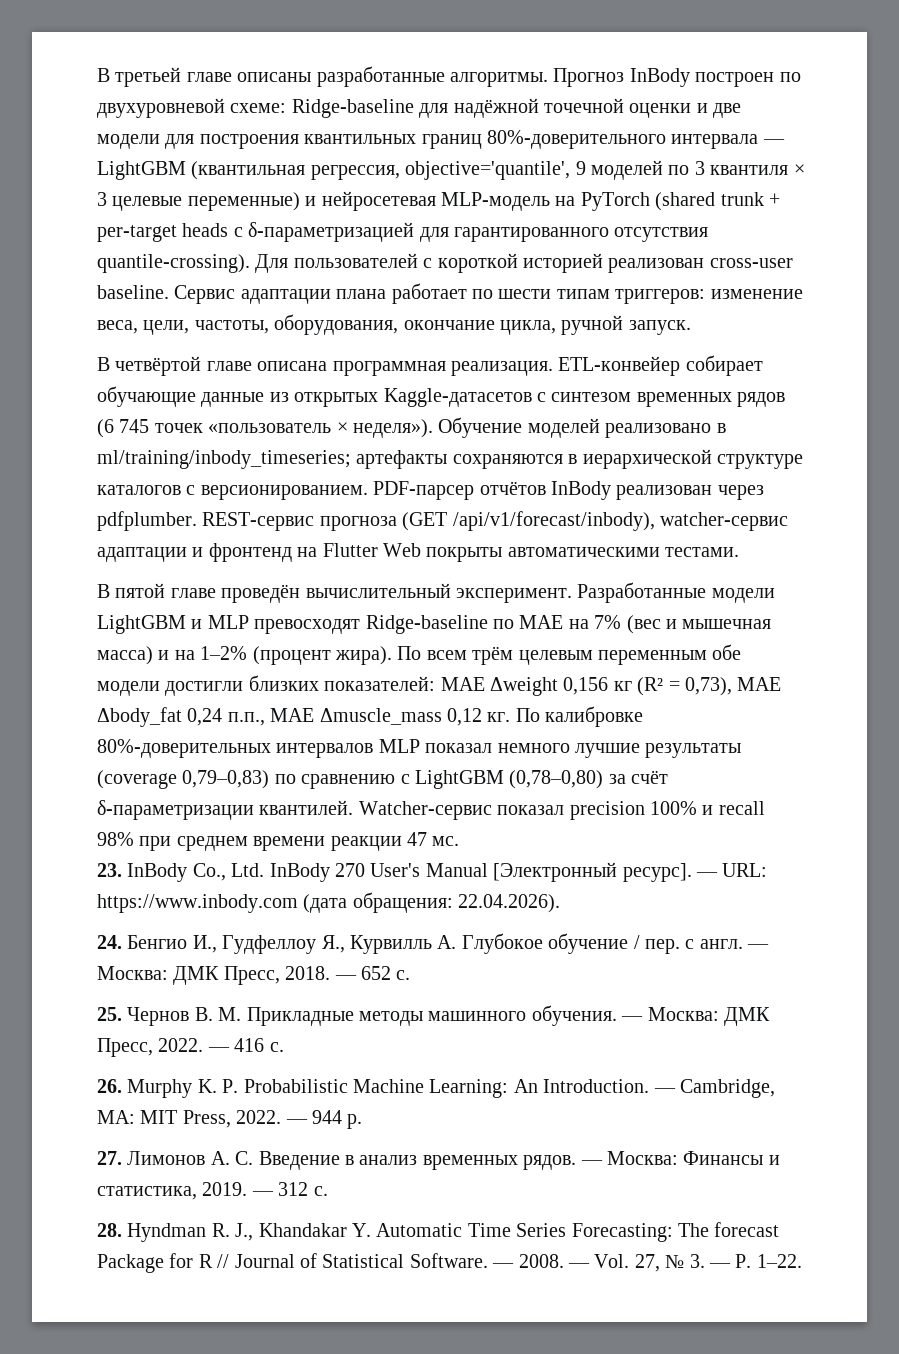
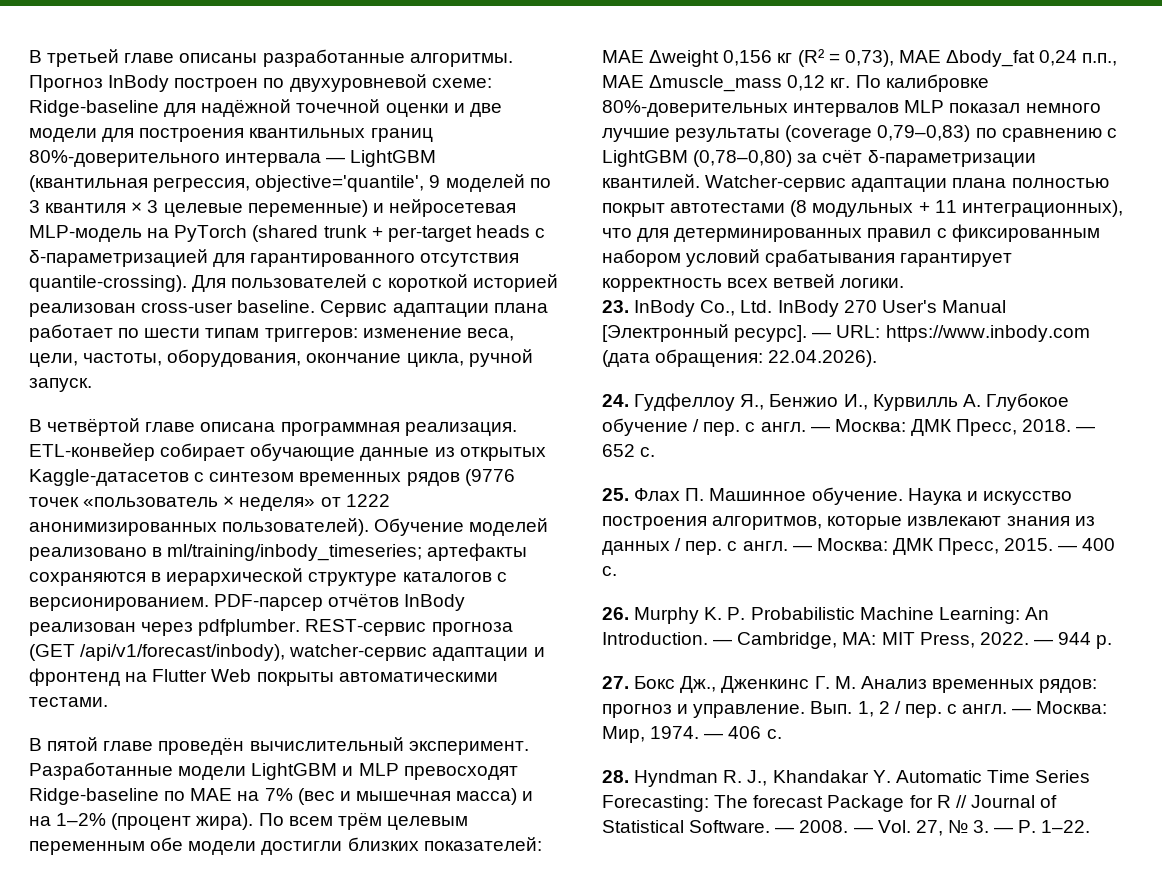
- ETL-конвейер собирает обучающие данные из открытых Kaggle-датасетов с синтезом временных рядов (6 745 точек «пользователь × неделя»).
+ ETL-конвейер собирает обучающие данные из открытых Kaggle-датасетов с синтезом временных рядов (9776 точек «пользователь × неделя» от 1222 анонимизированных пользователей).
- Watcher-сервис показал precision 100% и recall 98% при среднем времени реакции 47 мс.
+ Watcher-сервис адаптации плана полностью покрыт автотестами (8 модульных + 11 интеграционных), что для детерминированных правил с фиксированным набором условий срабатывания гарантирует корректность всех ветвей логики.
- 24. Бенгио И., Гудфеллоу Я., Курвилль А. Глубокое обучение / пер. с англ.
+ 24. Гудфеллоу Я., Бенжио И., Курвилль А. Глубокое обучение / пер. с англ.
- 25. Чернов В. М. Прикладные методы машинного обучения. — Москва: ДМК Пресс, 2022. — 416 с.
+ 25. Флах П. Машинное обучение. Наука и искусство построения алгоритмов, которые извлекают знания из данных / пер. с англ. — Москва: ДМК Пресс, 2015. — 400 с.
- 27. Лимонов А. С. Введение в анализ временных рядов. — Москва: Финансы и статистика, 2019. — 312 с.
+ 27. Бокс Дж., Дженкинс Г. М. Анализ временных рядов: прогноз и управление. Вып. 1, 2 / пер. с англ. — Москва: Мир, 1974. — 406 с.

